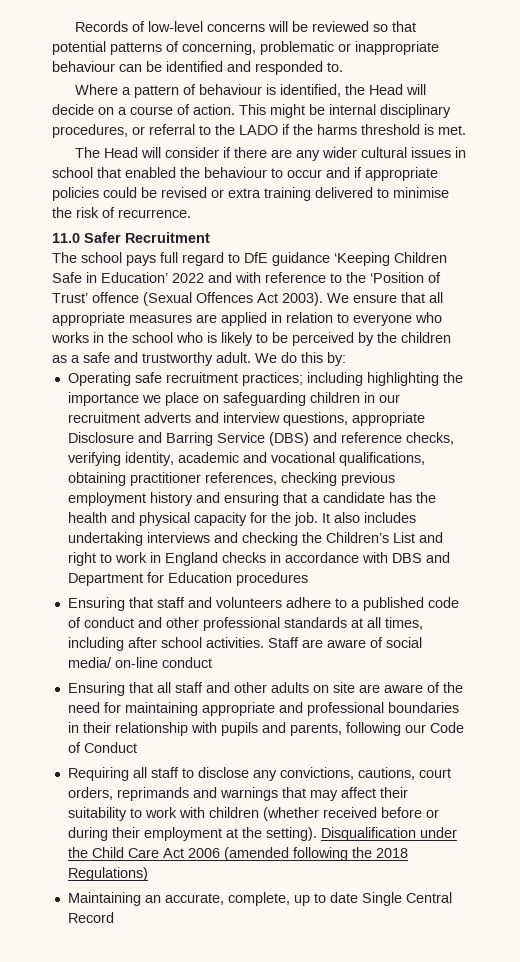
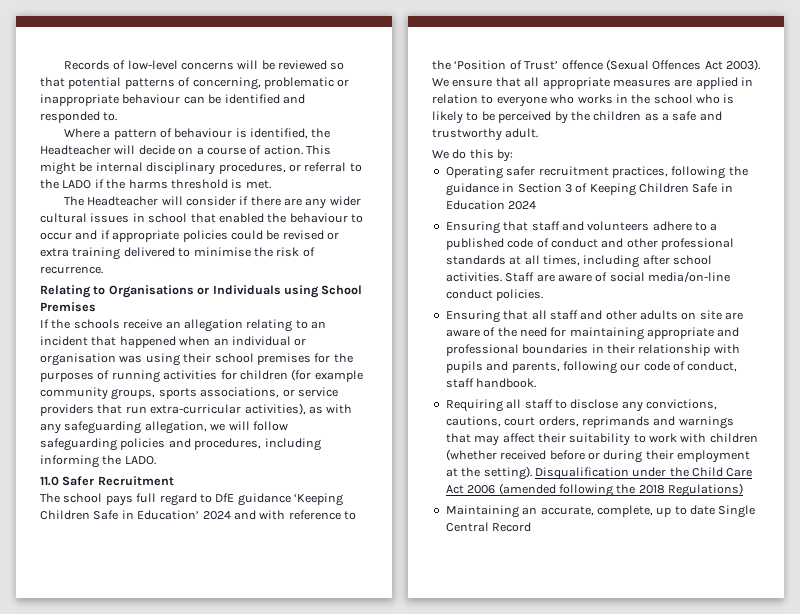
- Where a pattern of behaviour is identified, the Head will decide on a course of action.
+ Where a pattern of behaviour is identified, the Headteacher will decide on a course of action.
- The Head will consider if there are any wider cultural issues in school that enabled the behaviour to occur and if appropriate policies could be revised or extra training delivered to minimise the risk of recurrence.
+ The Headteacher will consider if there are any wider cultural issues in school that enabled the behaviour to occur and if appropriate policies could be revised or extra training delivered to minimise the risk of recurrence.
+ Relating to Organisations or Individuals using School Premises
+ If the schools receive an allegation relating to an incident that happened when an individual or organisation was using their school premises for the purposes of running activities for children (for example community groups, sports associations, or service providers that run extra-curricular activities), as with any safeguarding allegation, we will follow safeguarding policies and procedures, including informing the LADO.
- The school pays full regard to DfE guidance ‘Keeping Children Safe in Education’ 2022 and with reference to the ‘Position of Trust’ offence (Sexual Offences Act 2003).
+ The school pays full regard to DfE guidance ‘Keeping Children Safe in Education’ 2024 and with reference to the ‘Position of Trust’ offence (Sexual Offences Act 2003).
- We ensure that all appropriate measures are applied in relation to everyone who works in the school who is likely to be perceived by the children as a safe and trustworthy adult. We do this by:
+ We ensure that all appropriate measures are applied in relation to everyone who works in the school who is likely to be perceived by the children as a safe and trustworthy adult.
+ We do this by:
- Operating safe recruitment practices; including highlighting the importance we place on safeguarding children in our recruitment adverts and interview questions, appropriate Disclosure and Barring Service (DBS) and reference checks, verifying identity, academic and vocational qualifications, obtaining practitioner references, checking previous employment history and ensuring that a candidate has the health and physical capacity for the job. It also includes undertaking interviews and checking the Children’s List and right to work in England checks in accordance with DBS and Department for Education procedures
+ Operating safer recruitment practices, following the guidance in Section 3 of Keeping Children Safe in Education 2024
- Staff are aware of social media/ on-line conduct
+ Staff are aware of social media/on-line conduct policies.
- Ensuring that all staff and other adults on site are aware of the need for maintaining appropriate and professional boundaries in their relationship with pupils and parents, following our Code of Conduct
+ Ensuring that all staff and other adults on site are aware of the need for maintaining appropriate and professional boundaries in their relationship with pupils and parents, following our code of conduct, staff handbook.

